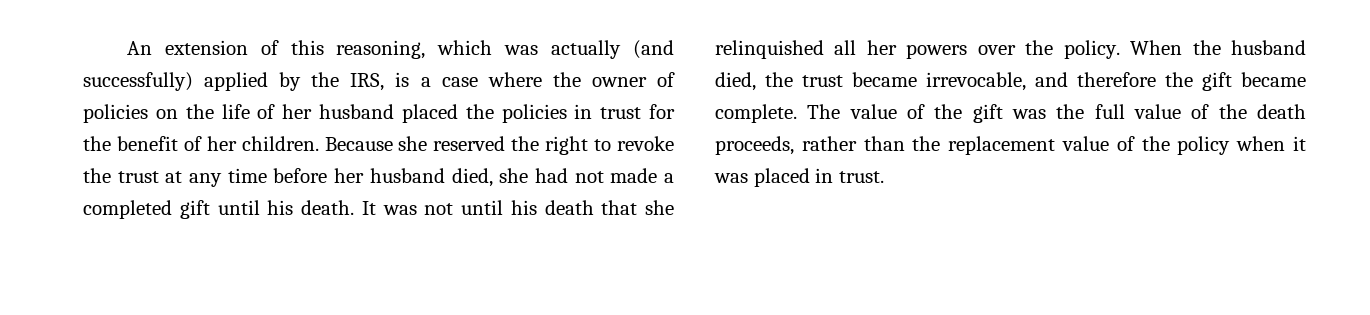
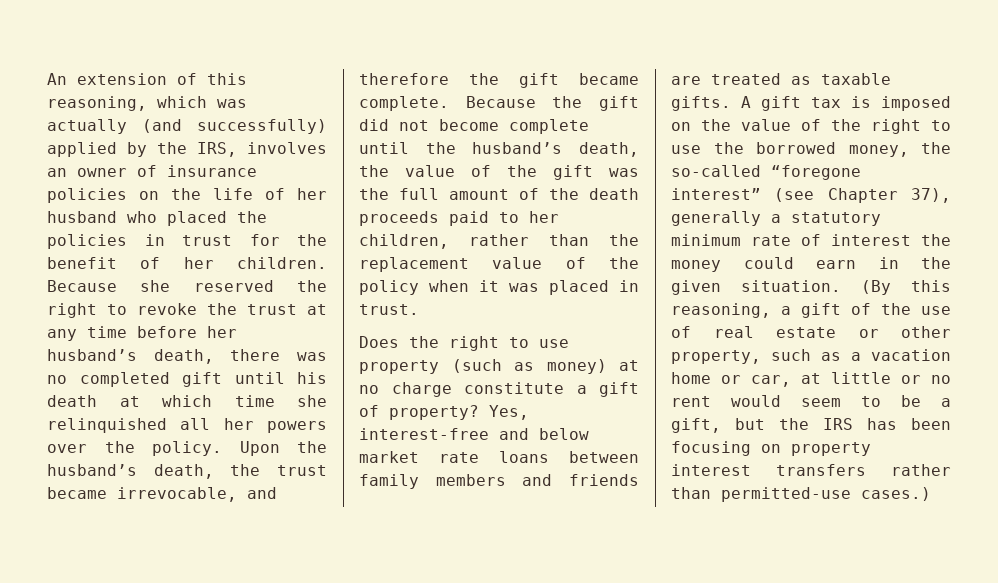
- An extension of this reasoning, which was actually (and successfully) applied by the IRS, is a case where the owner of policies on the life of her husband placed the policies in trust for the benefit of her children.
+ An extension of this reasoning, which was actually (and successfully) applied by the IRS, involves an owner of insurance policies on the life of her husband who placed the policies in trust for the benefit of her children.
- Because she reserved the right to revoke the trust at any time before her husband died, she had not made a completed gift until his death. It was not until his death that she relinquished all her powers over the policy.
+ Because she reserved the right to revoke the trust at any time before her husband’s death, there was no completed gift until his death at which time she relinquished all her powers over the policy.
- When the husband died, the trust became irrevocable, and therefore the gift became complete.
+ Upon the husband’s death, the trust became irrevocable, and therefore the gift became complete.
- The value of the gift was the full value of the death proceeds, rather than the replacement value of the policy when it was placed in trust.
+ Because the gift did not become complete until the husband’s death, the value of the gift was the full amount of the death proceeds paid to her children, rather than the replacement value of the policy when it was placed in trust.
+ Does the right to use property (such as money) at no charge constitute a gift of property? Yes, interest-free and below market rate loans between family members and friends are treated as taxable gifts. A gift tax is imposed on the value of the right to use the borrowed money, the so-called “foregone interest” (see Chapter 37), generally a statutory minimum rate of interest the money could earn in the given situation. (By this reasoning, a gift of the use of real estate or other property, such as a vacation home or car, at little or no rent would seem to be a gift, but the IRS has been focusing on property interest transfers rather than permitted-use cases.)

